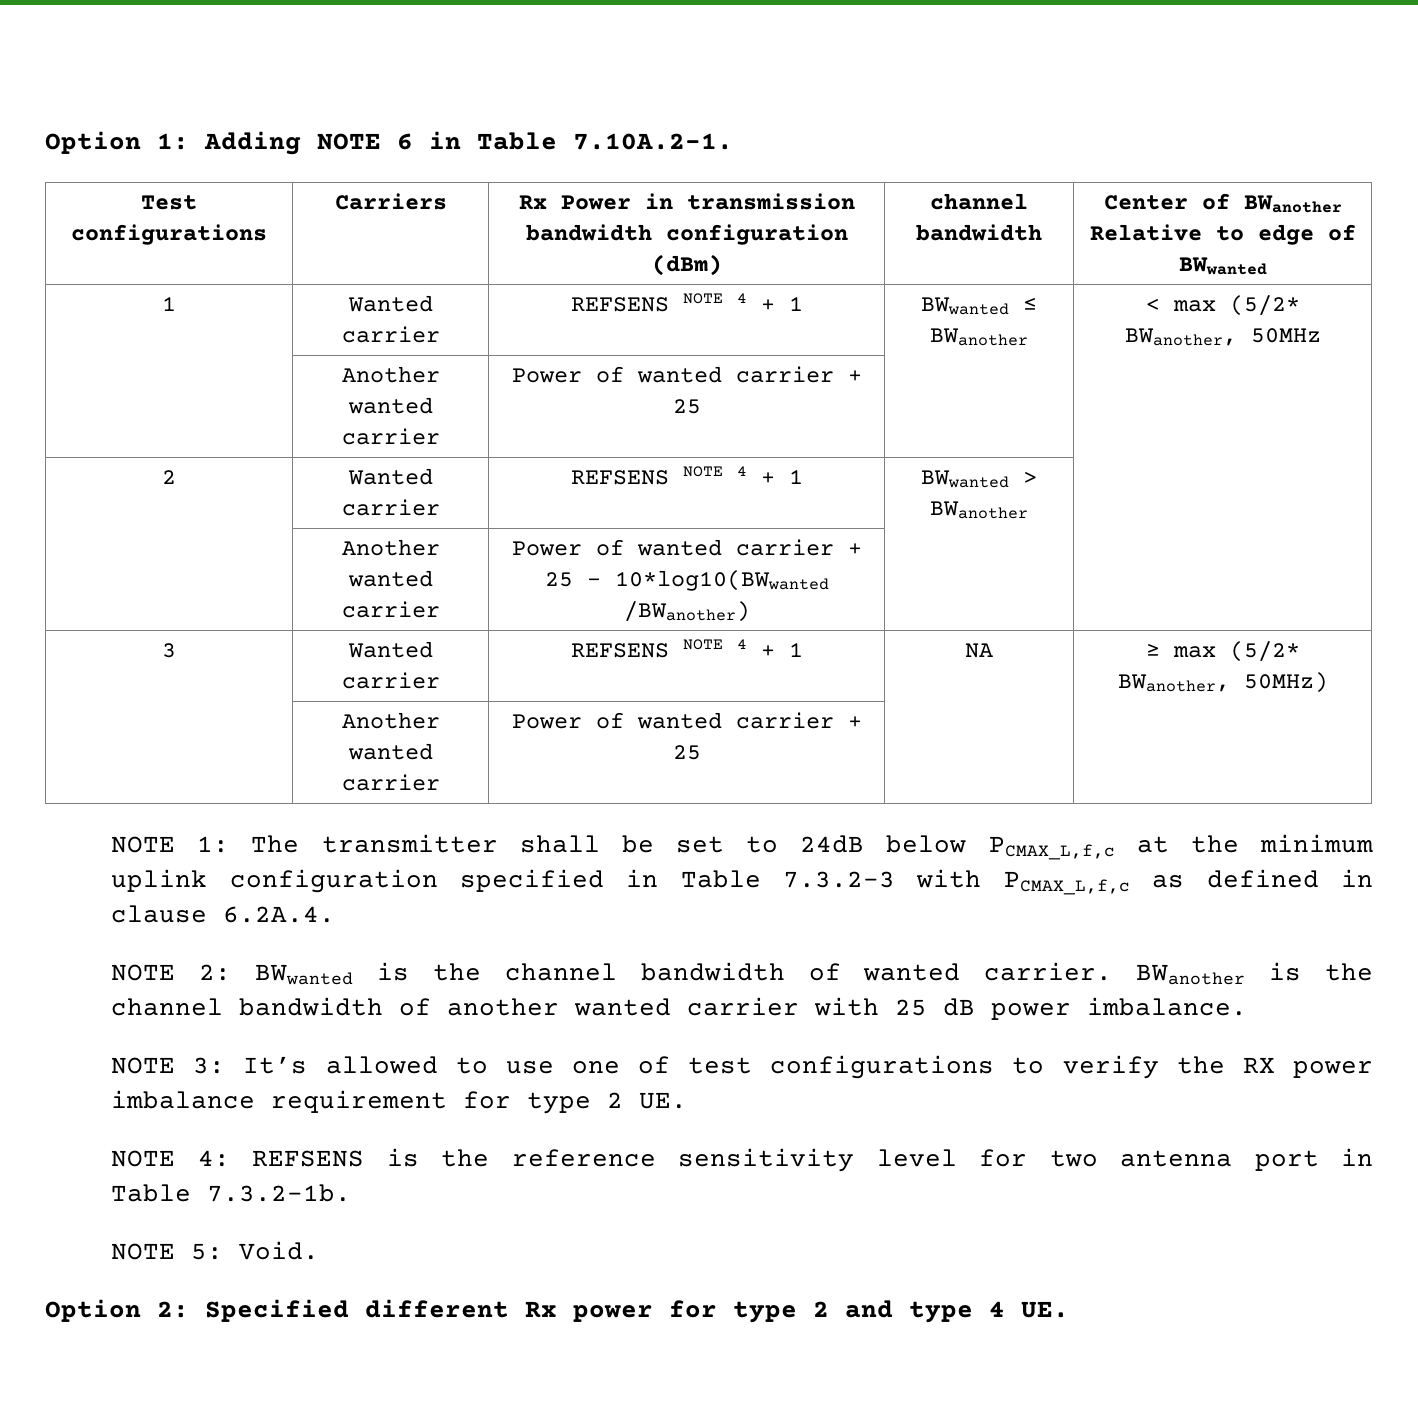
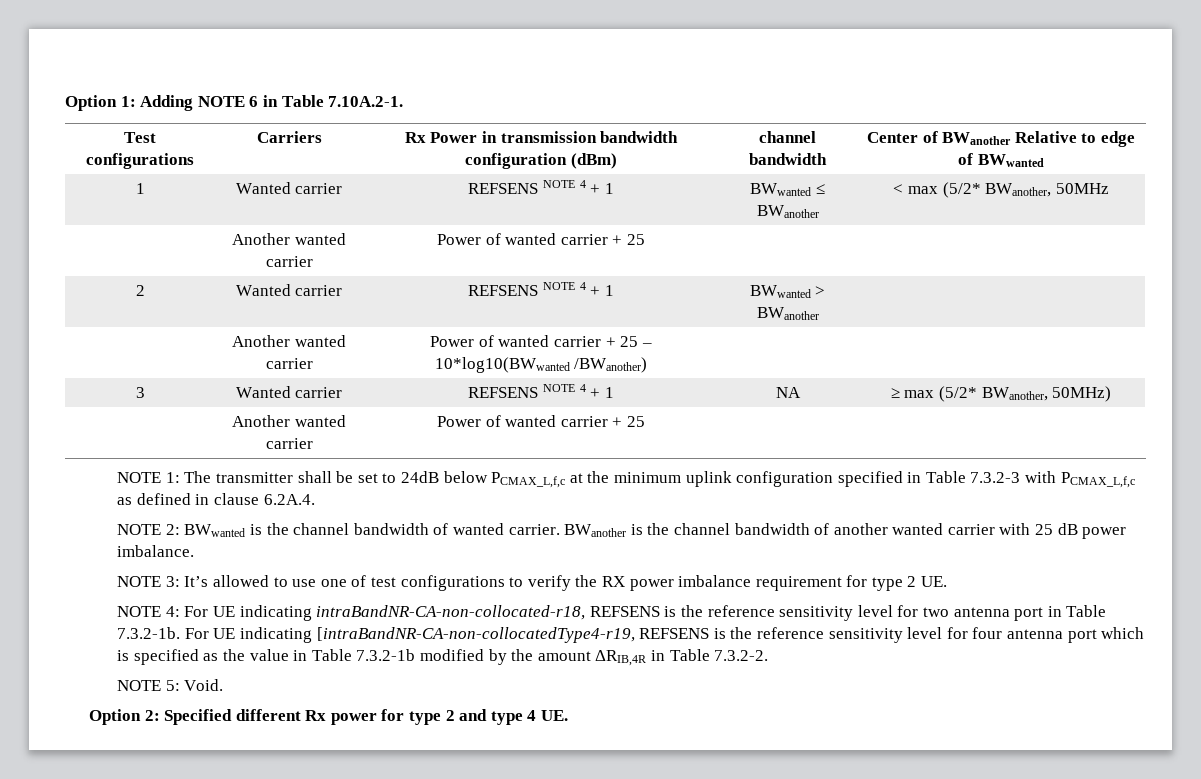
- NOTE 4: REFSENS is the reference sensitivity level for two antenna port in Table 7.3.2-1b.
+ NOTE 4: For UE indicating intraBandNR-CA-non-collocated-r18, REFSENS is the reference sensitivity level for two antenna port in Table 7.3.2-1b. For UE indicating [intraBandNR-CA-non-collocatedType4-r19, REFSENS is the reference sensitivity level for four antenna port which is specified as the value in Table 7.3.2-1b modified by the amount ΔRIB,4R in Table 7.3.2-2.

